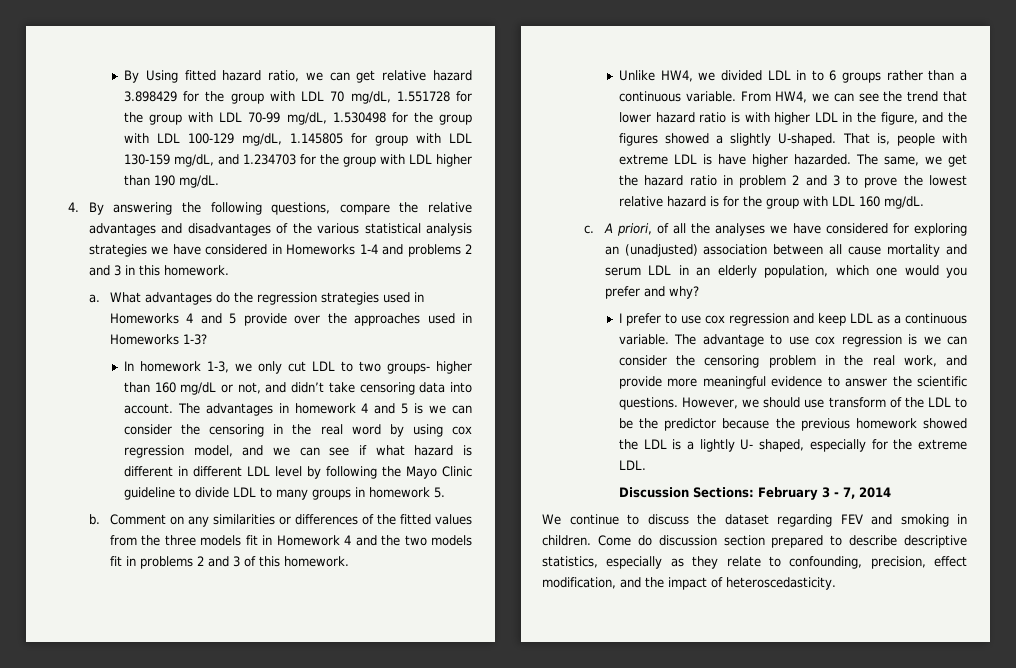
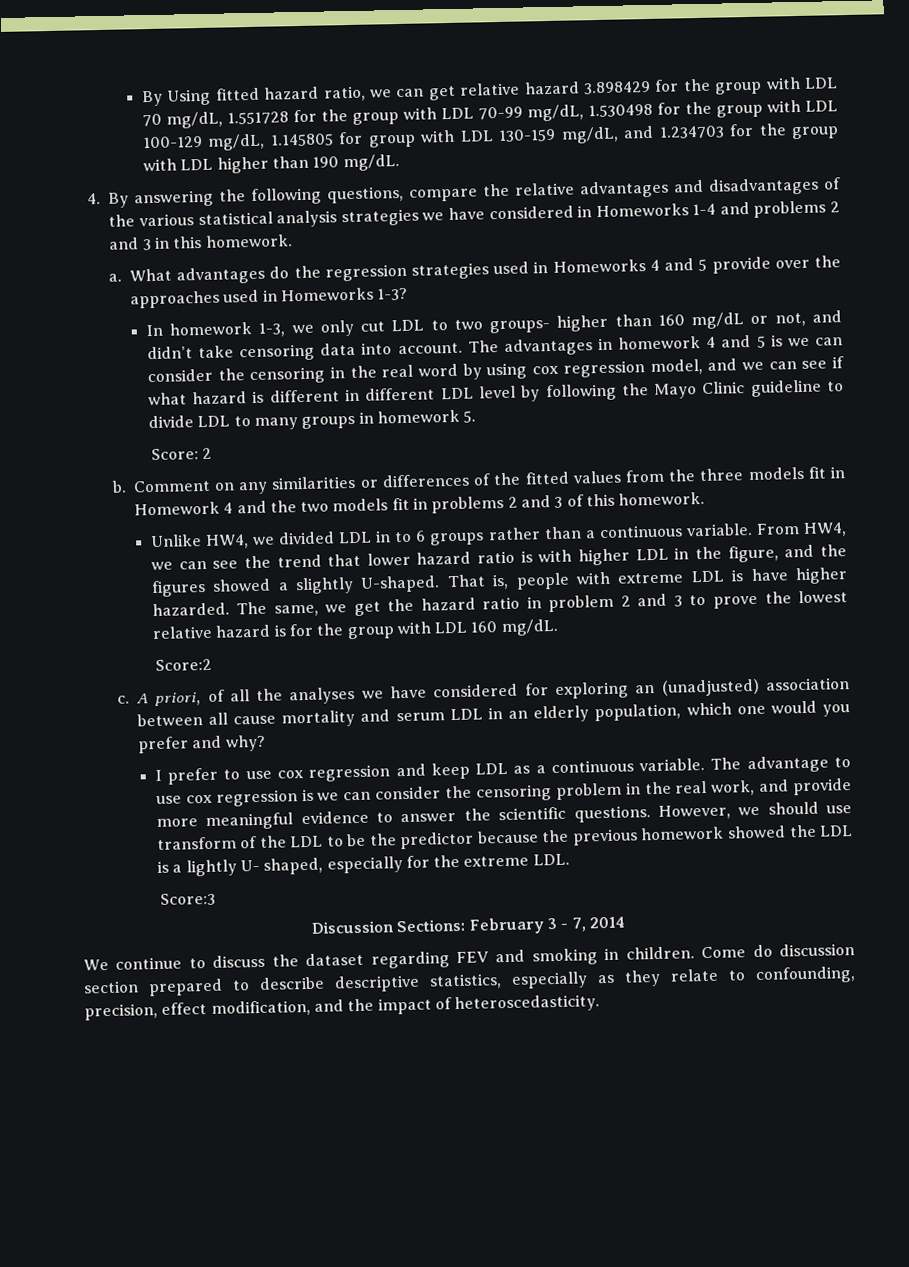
+ Score: 2
+ Score:2
+ Score:3

